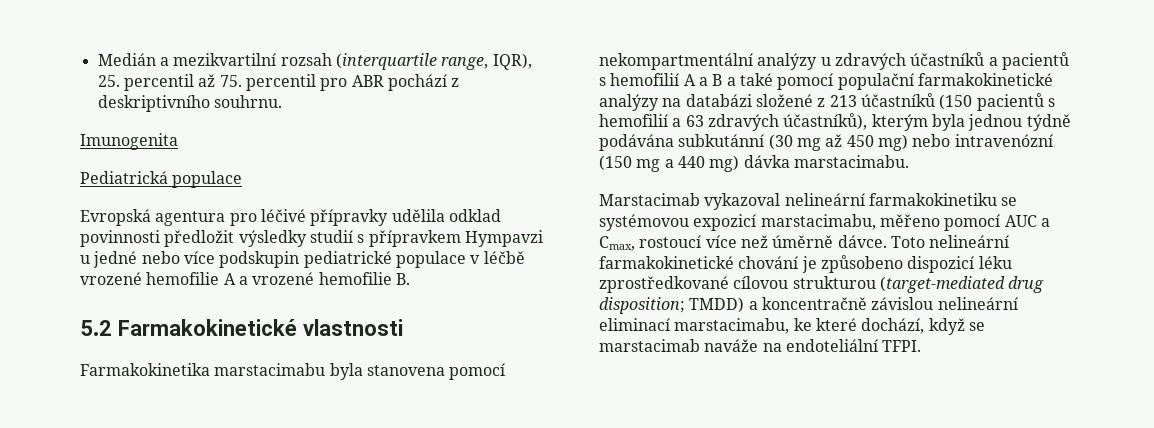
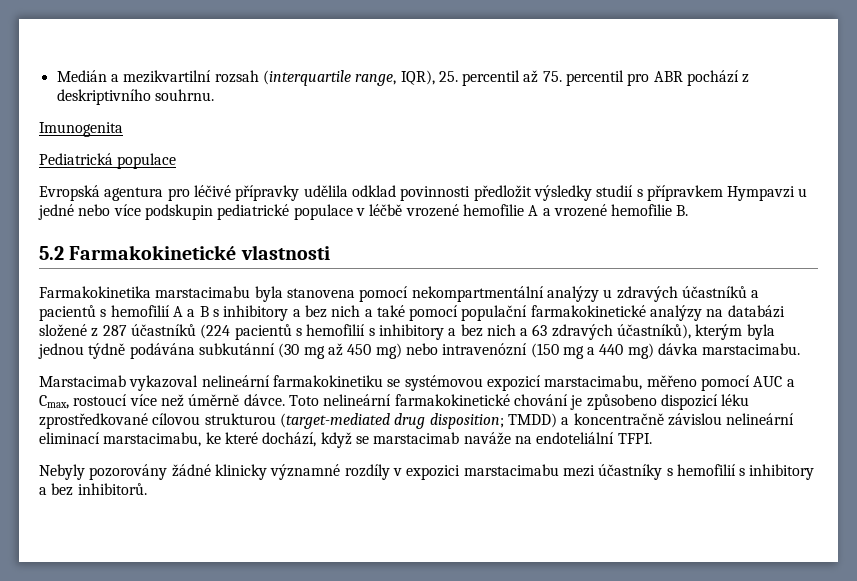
- Farmakokinetika marstacimabu byla stanovena pomocí nekompartmentální analýzy u zdravých účastníků a pacientů s hemofilií A a B a také pomocí populační farmakokinetické analýzy na databázi složené z 213 účastníků (150 pacientů s hemofilií a 63 zdravých účastníků), kterým byla jednou týdně podávána subkutánní (30 mg až 450 mg) nebo intravenózní (150 mg a 440 mg) dávka marstacimabu.
+ Farmakokinetika marstacimabu byla stanovena pomocí nekompartmentální analýzy u zdravých účastníků a pacientů s hemofilií A a B s inhibitory a bez nich a také pomocí populační farmakokinetické analýzy na databázi složené z 287 účastníků (224 pacientů s hemofilií s inhibitory a bez nich a 63 zdravých účastníků), kterým byla jednou týdně podávána subkutánní (30 mg až 450 mg) nebo intravenózní (150 mg a 440 mg) dávka marstacimabu.
+ Nebyly pozorovány žádné klinicky významné rozdíly v expozici marstacimabu mezi účastníky s hemofilií s inhibitory a bez inhibitorů.

